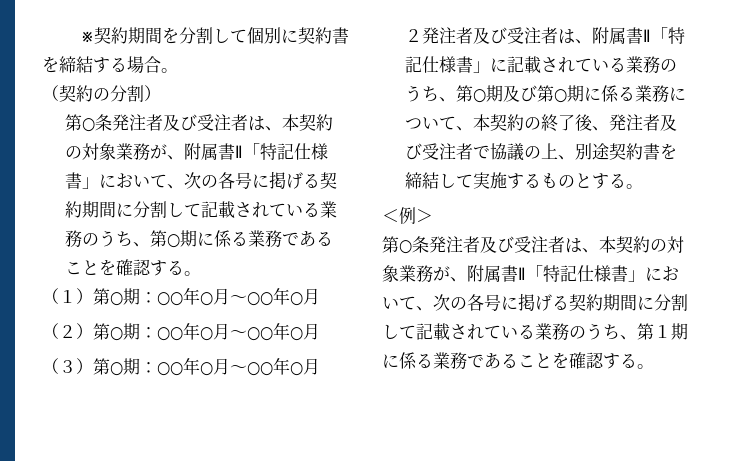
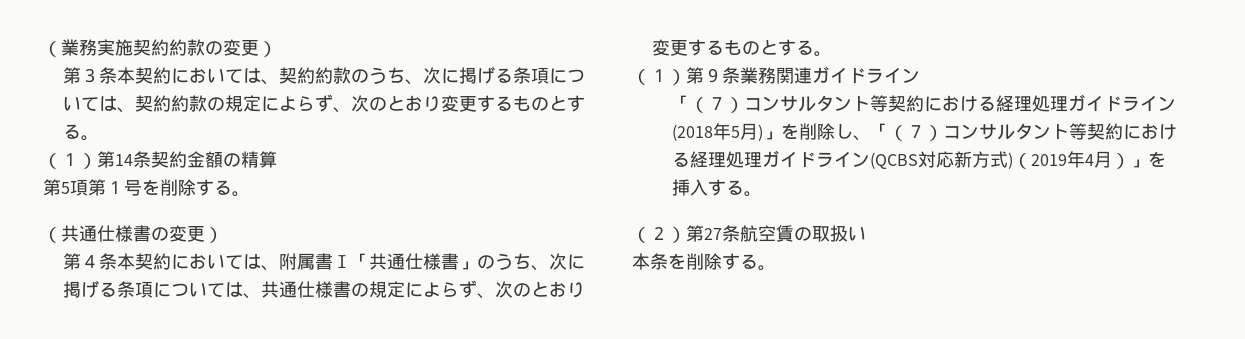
- ※契約期間を分割して個別に契約書を締結する場合。
- （契約の分割）
- 第○条発注者及び受注者は、本契約の対象業務が、附属書Ⅱ「特記仕様書」において、次の各号に掲げる契約期間に分割して記載されている業務のうち、第○期に係る業務であることを確認する。
- （１）第○期：○○年○月～○○年○月
- （２）第○期：○○年○月～○○年○月
- （３）第○期：○○年○月～○○年○月
- ２発注者及び受注者は、附属書Ⅱ「特記仕様書」に記載されている業務のうち、第○期及び第○期に係る業務について、本契約の終了後、発注者及び受注者で協議の上、別途契約書を締結して実施するものとする。
- ＜例＞
- 第○条発注者及び受注者は、本契約の対象業務が、附属書Ⅱ「特記仕様書」において、次の各号に掲げる契約期間に分割して記載されている業務のうち、第１期に係る業務であることを確認する。
+ （業務実施契約約款の変更）
+ 第３条本契約においては、契約約款のうち、次に掲げる条項については、契約約款の規定によらず、次のとおり変更するものとする。
+ （１）第14条契約金額の精算
+ 第5項第１号を削除する。
+ （共通仕様書の変更）
+ 第４条本契約においては、附属書Ⅰ「共通仕様書」のうち、次に掲げる条項については、共通仕様書の規定によらず、次のとおり変更するものとする。
+ （１）第９条業務関連ガイドライン
+ 「（７）コンサルタント等契約における経理処理ガイドライン(2018年5月)」を削除し、「（７）コンサルタント等契約における経理処理ガイドライン(QCBS対応新方式)（2019年4月）」を挿入する。
+ （２）第27条航空賃の取扱い
+ 本条を削除する。

